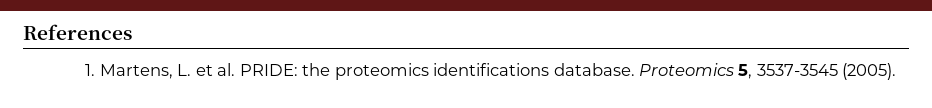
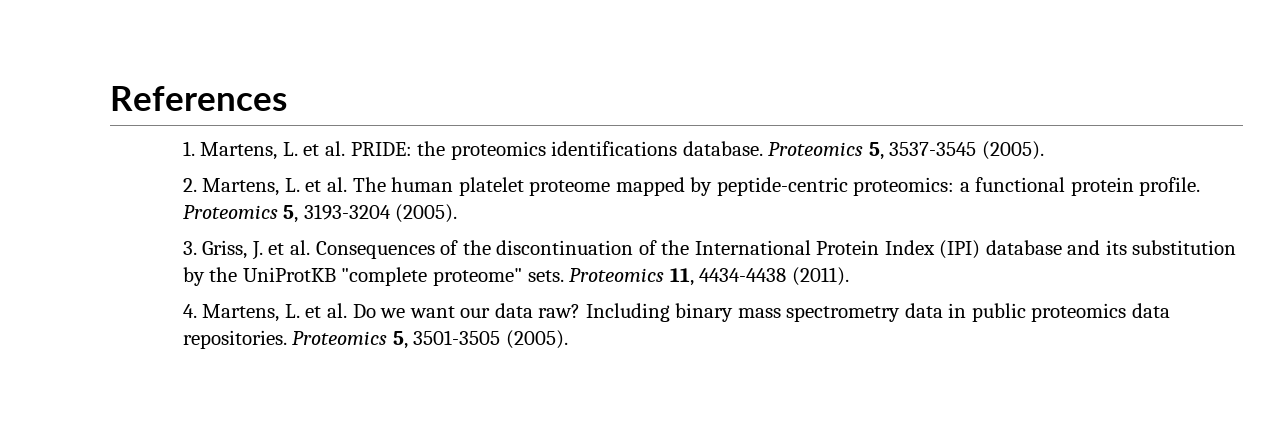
+ 2. Martens, L. et al. The human platelet proteome mapped by peptide-centric proteomics: a functional protein profile. Proteomics 5, 3193-3204 (2005).
+ 3. Griss, J. et al. Consequences of the discontinuation of the International Protein Index (IPI) database and its substitution by the UniProtKB "complete proteome" sets. Proteomics 11, 4434-4438 (2011).
+ 4. Martens, L. et al. Do we want our data raw? Including binary mass spectrometry data in public proteomics data repositories. Proteomics 5, 3501-3505 (2005).

